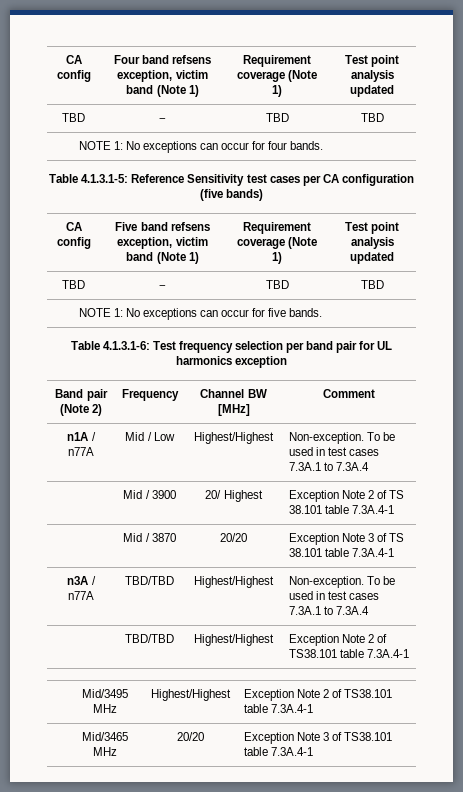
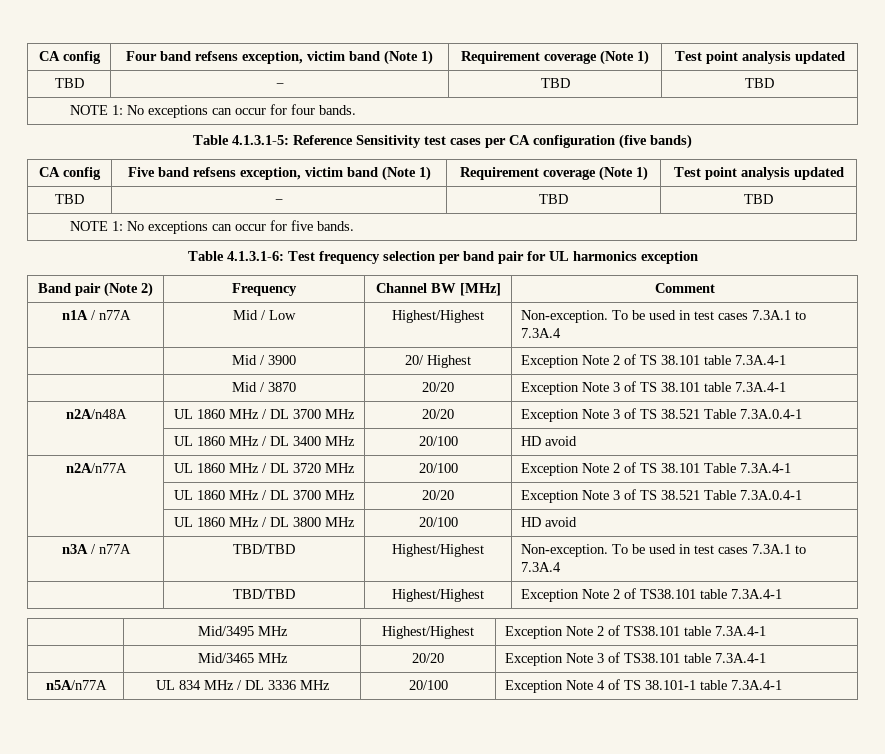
+ n2A/n48A | UL 1860 MHz / DL 3700 MHz | 20/20 | Exception Note 3 of TS 38.521 Table 7.3A.0.4-1
+ | UL 1860 MHz / DL 3400 MHz | 20/100 | HD avoid
+ n2A/n77A | UL 1860 MHz / DL 3720 MHz | 20/100 | Exception Note 2 of TS 38.101 Table 7.3A.4-1
+ | UL 1860 MHz / DL 3700 MHz | 20/20 | Exception Note 3 of TS 38.521 Table 7.3A.0.4-1
+ | UL 1860 MHz / DL 3800 MHz | 20/100 | HD avoid
+ n5A/n77A | UL 834 MHz / DL 3336 MHz | 20/100 | Exception Note 4 of TS 38.101-1 table 7.3A.4-1

